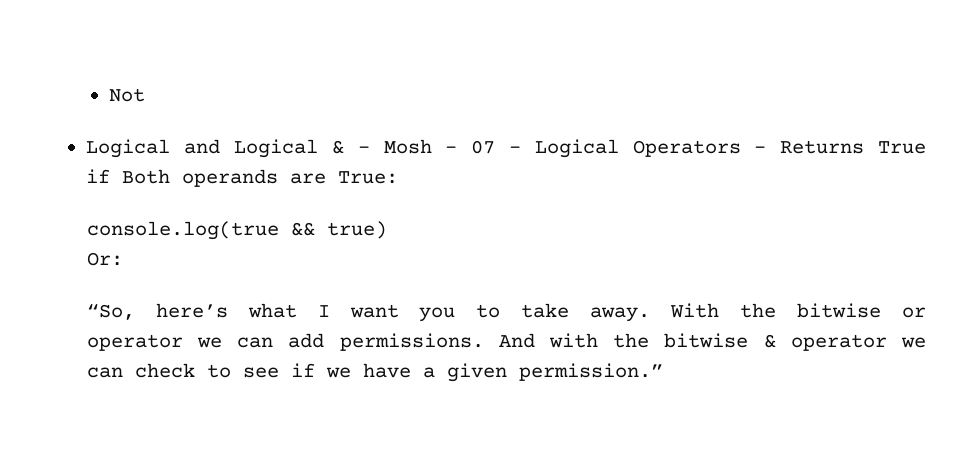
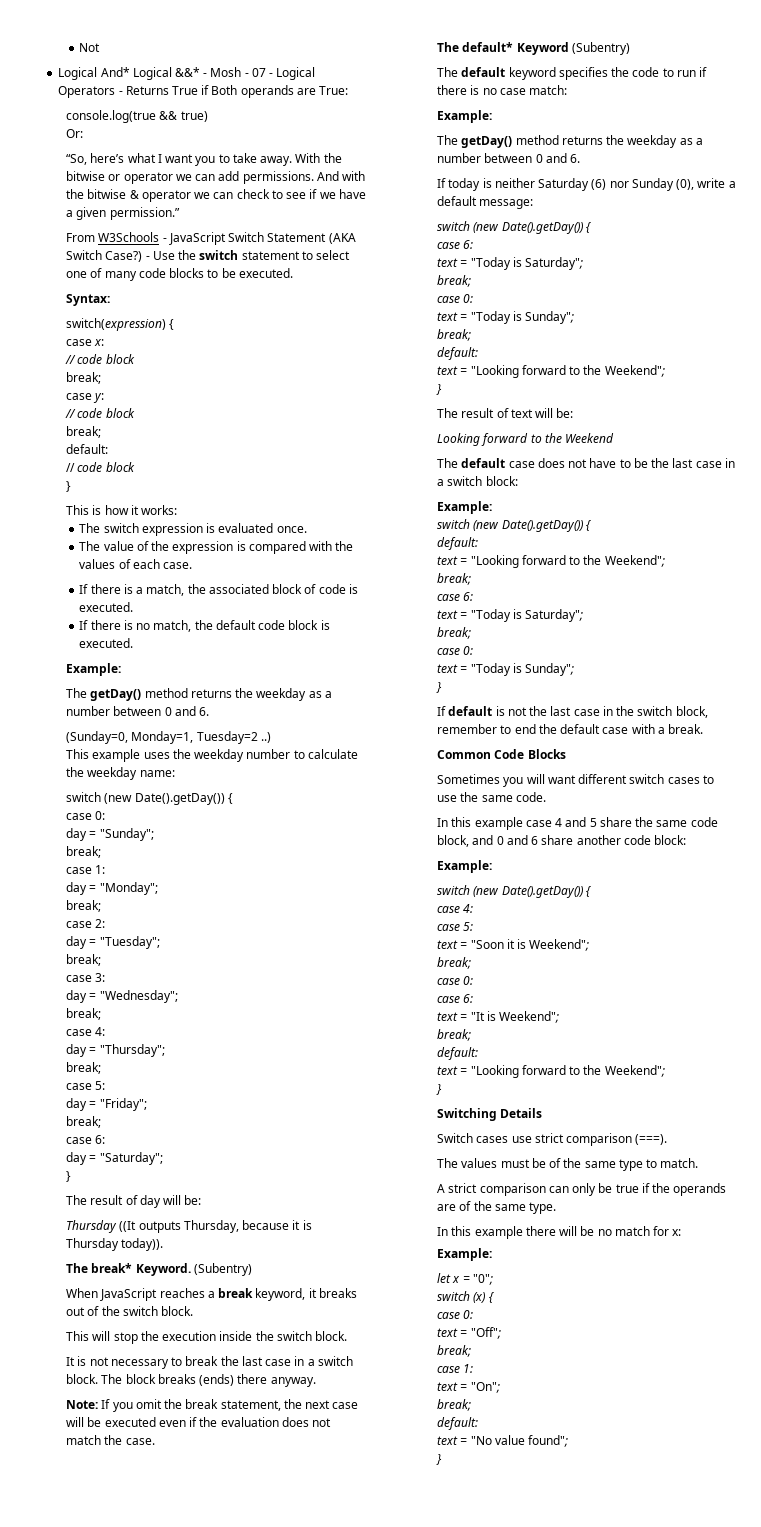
- Logical and Logical & - Mosh - 07 - Logical Operators - Returns True if Both operands are True:
+ Logical And* Logical &&* - Mosh - 07 - Logical Operators - Returns True if Both operands are True:
+ From W3Schools - JavaScript Switch Statement (AKA Switch Case?) - Use the switch statement to select one of many code blocks to be executed.
+ Syntax:
+ switch(expression) {
+ case x:
+ // code block
+ break;
+ case y:
+ // code block
+ break;
+ default:
+ // code block
+ }
+ This is how it works:
+ The switch expression is evaluated once.
+ The value of the expression is compared with the values of each case.
+ If there is a match, the associated block of code is executed.
+ If there is no match, the default code block is executed.
+ Example:
+ The getDay() method returns the weekday as a number between 0 and 6.
+ (Sunday=0, Monday=1, Tuesday=2 ..)
+ This example uses the weekday number to calculate the weekday name:
+ switch (new Date().getDay()) {
+ case 0:
+ day = "Sunday";
+ break;
+ case 1:
+ day = "Monday";
+ break;
+ case 2:
+ day = "Tuesday";
+ break;
+ case 3:
+ day = "Wednesday";
+ break;
+ case 4:
+ day = "Thursday";
+ break;
+ case 5:
+ day = "Friday";
+ break;
+ case 6:
+ day = "Saturday";
+ }
+ The result of day will be:
+ Thursday ((It outputs Thursday, because it is Thursday today)).
+ The break* Keyword. (Subentry)
+ When JavaScript reaches a break keyword, it breaks out of the switch block.
+ This will stop the execution inside the switch block.
+ It is not necessary to break the last case in a switch block. The block breaks (ends) there anyway.
+ Note: If you omit the break statement, the next case will be executed even if the evaluation does not match the case.
+ The default* Keyword (Subentry)
+ The default keyword specifies the code to run if there is no case match:
+ Example:
+ The getDay() method returns the weekday as a number between 0 and 6.
+ If today is neither Saturday (6) nor Sunday (0), write a default message:
+ switch (new Date().getDay()) {
+ case 6:
+ text = "Today is Saturday";
+ break;
+ case 0:
+ text = "Today is Sunday";
+ break;
+ default:
+ text = "Looking forward to the Weekend";
+ }
+ The result of text will be:
+ Looking forward to the Weekend
+ The default case does not have to be the last case in a switch block:
+ Example:
+ switch (new Date().getDay()) {
+ default:
+ text = "Looking forward to the Weekend";
+ break;
+ case 6:
+ text = "Today is Saturday";
+ break;
+ case 0:
+ text = "Today is Sunday";
+ }
+ If default is not the last case in the switch block, remember to end the default case with a break.
+ Common Code Blocks
+ Sometimes you will want different switch cases to use the same code.
+ In this example case 4 and 5 share the same code block, and 0 and 6 share another code block:
+ Example:
+ switch (new Date().getDay()) {
+ case 4:
+ case 5:
+ text = "Soon it is Weekend";
+ break;
+ case 0:
+ case 6:
+ text = "It is Weekend";
+ break;
+ default:
+ text = "Looking forward to the Weekend";
+ }
+ Switching Details
+ Switch cases use strict comparison (===).
+ The values must be of the same type to match.
+ A strict comparison can only be true if the operands are of the same type.
+ In this example there will be no match for x:
+ Example:
+ let x = "0";
+ switch (x) {
+ case 0:
+ text = "Off";
+ break;
+ case 1:
+ text = "On";
+ break;
+ default:
+ text = "No value found";
+ }

